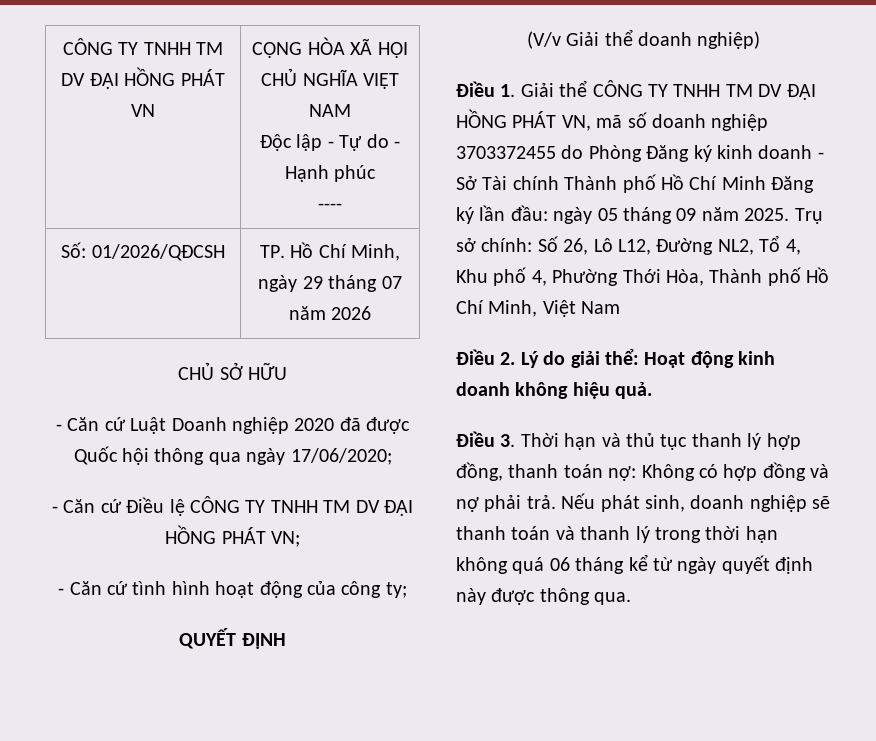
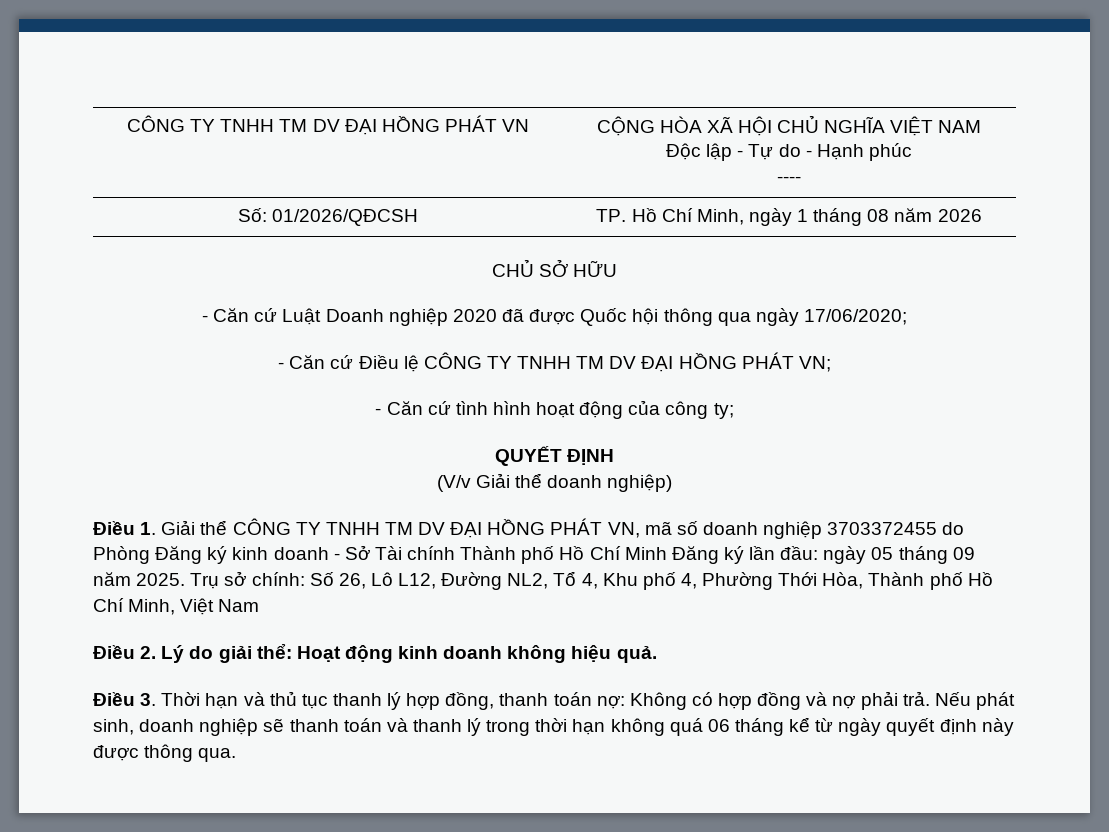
- Số: 01/2026/QĐCSH | TP. Hồ Chí Minh, ngày 29 tháng 07 năm 2026
+ Số: 01/2026/QĐCSH | TP. Hồ Chí Minh, ngày 1 tháng 08 năm 2026

